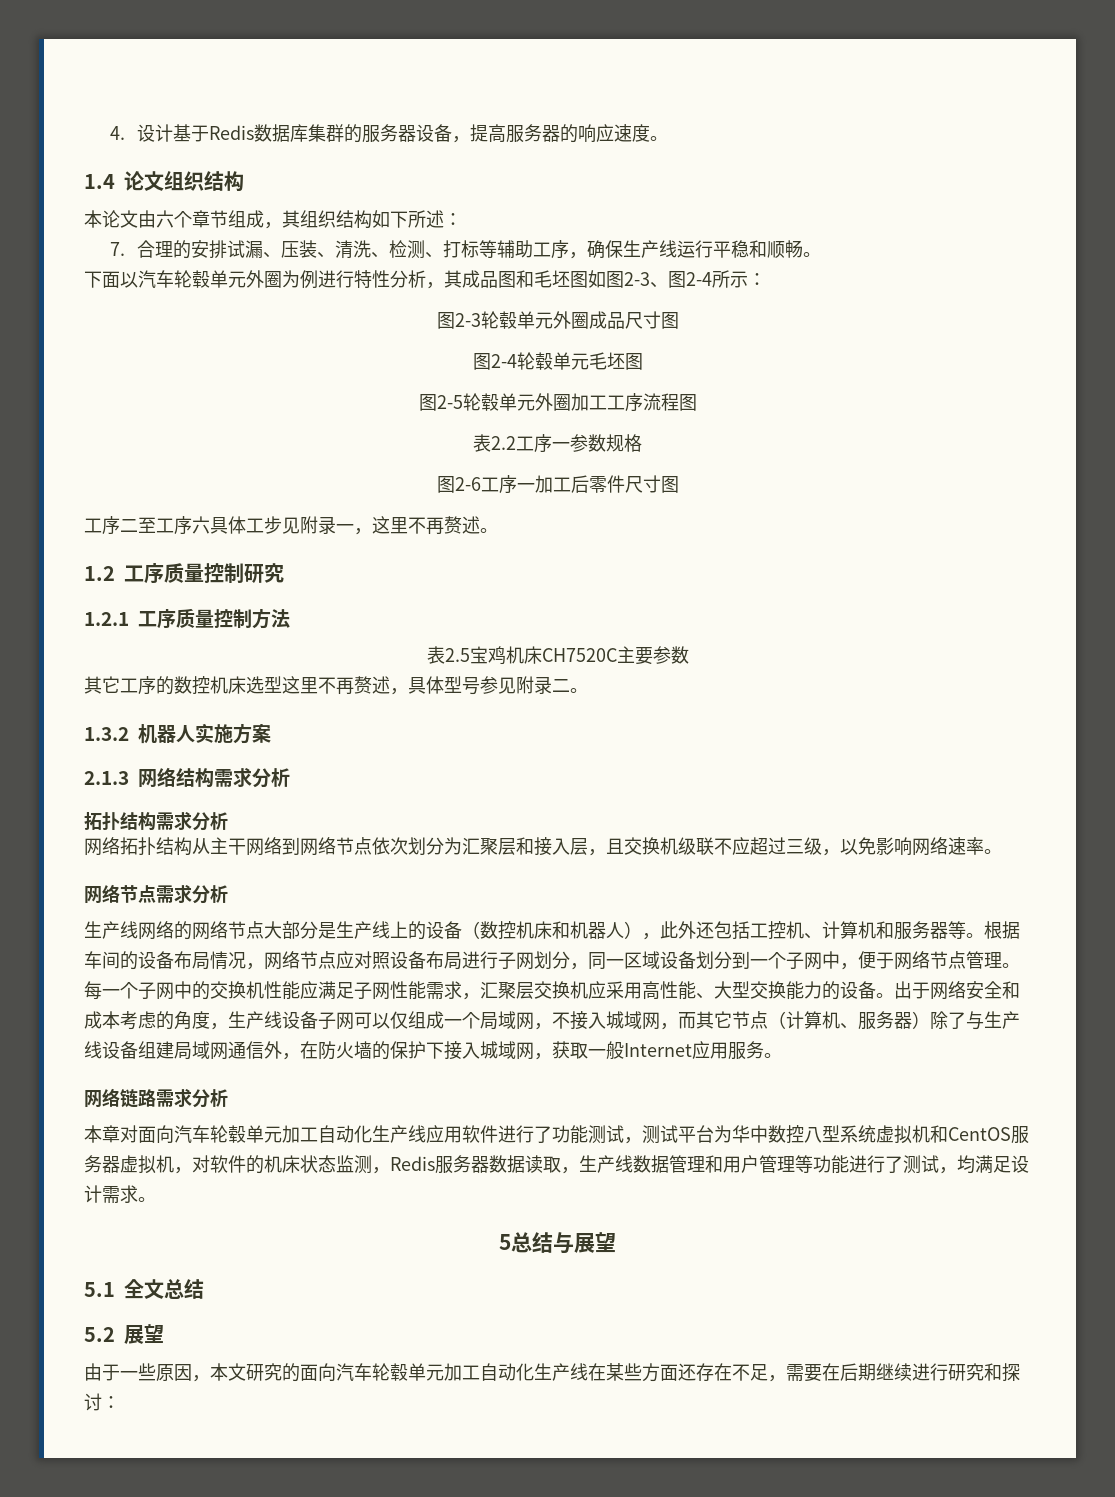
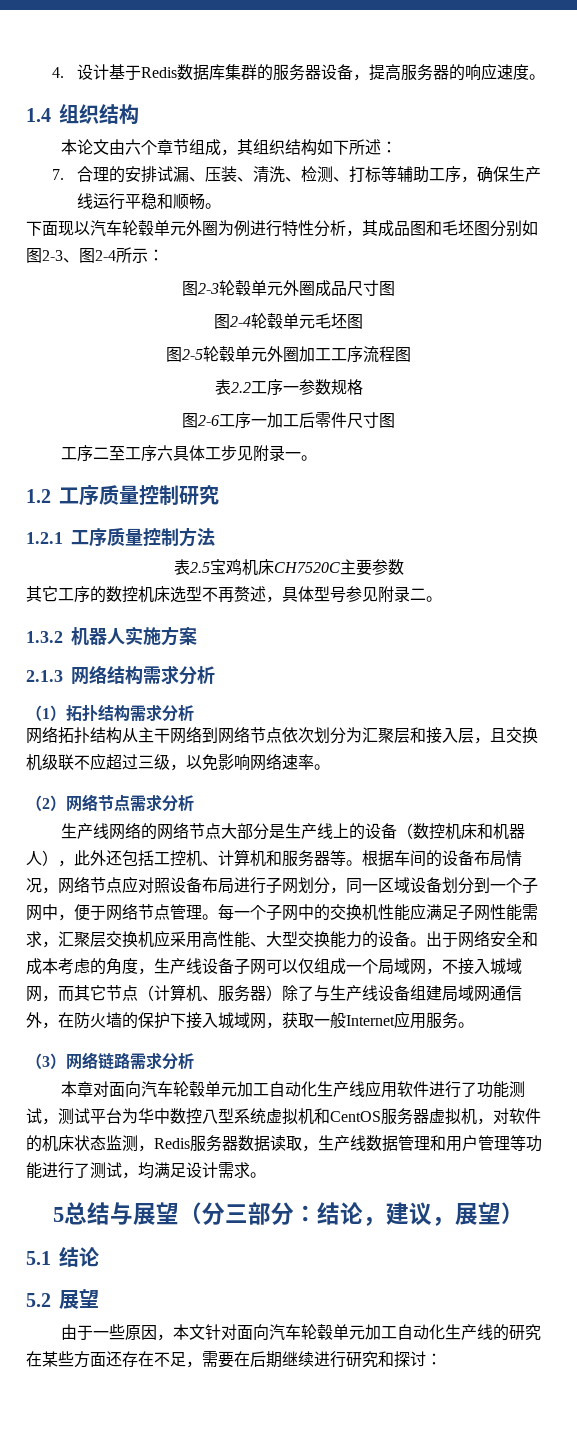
- 1.4论文组织结构
+ 1.4组织结构
- 下面以汽车轮毂单元外圈为例进行特性分析，其成品图和毛坯图如图2-3、图2-4所示：
+ 下面现以汽车轮毂单元外圈为例进行特性分析，其成品图和毛坯图分别如图2-3、图2-4所示：
- 工序二至工序六具体工步见附录一，这里不再赘述。
+ 工序二至工序六具体工步见附录一。
- 其它工序的数控机床选型这里不再赘述，具体型号参见附录二。
+ 其它工序的数控机床选型不再赘述，具体型号参见附录二。
- 拓扑结构需求分析
+ （1）拓扑结构需求分析
- 网络节点需求分析
+ （2）网络节点需求分析
- 网络链路需求分析
+ （3）网络链路需求分析
- 5总结与展望
+ 5总结与展望（分三部分：结论，建议，展望）
- 5.1全文总结
+ 5.1结论
- 由于一些原因，本文研究的面向汽车轮毂单元加工自动化生产线在某些方面还存在不足，需要在后期继续进行研究和探讨：
+ 由于一些原因，本文针对面向汽车轮毂单元加工自动化生产线的研究在某些方面还存在不足，需要在后期继续进行研究和探讨：

